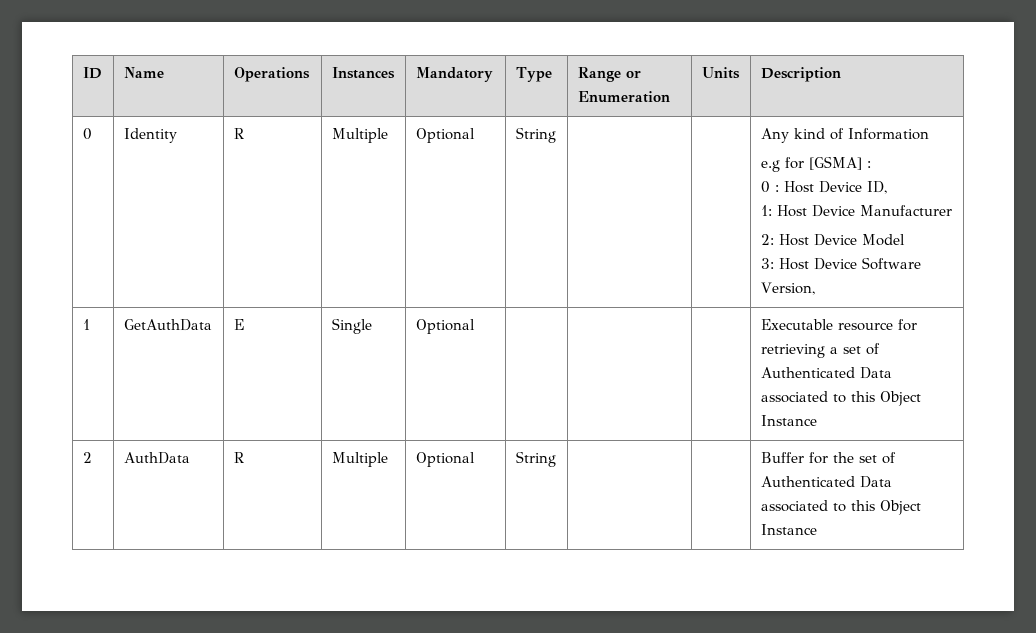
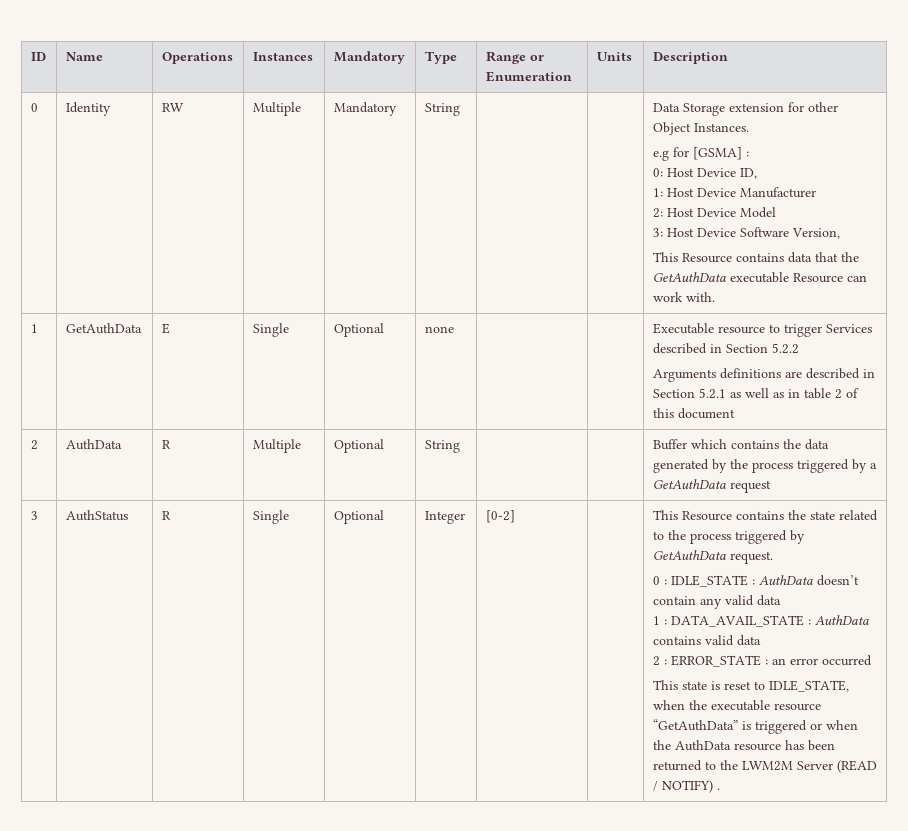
- R | Multiple | Optional | String | | | Any kind of Information
+ RW | Multiple | Mandatory | String | | | Data Storage extension for other Object Instances.
- 0 : Host Device ID,
+ 0: Host Device ID,
+ This Resource contains data that the GetAuthData executable Resource can work with.
- 1 | GetAuthData | E | Single | Optional | | | | Executable resource for retrieving a set of Authenticated Data associated to this Object Instance
+ 1 | GetAuthData | E | Single | Optional | none | | | Executable resource to trigger Services described in Section 5.2.2
+ Arguments definitions are described in Section 5.2.1 as well as in table 2 of this document
- 2 | AuthData | R | Multiple | Optional | String | | | Buffer for the set of Authenticated Data associated to this Object Instance
+ 2 | AuthData | R | Multiple | Optional | String | | | Buffer which contains the data generated by the process triggered by a GetAuthData request
+ 3 | AuthStatus | R | Single | Optional | Integer | [0-2] | | This Resource contains the state related to the process triggered by GetAuthData request.
+ 0 : IDLE_STATE : AuthData doesn’t contain any valid data
+ 1 : DATA_AVAIL_STATE : AuthData contains valid data
+ 2 : ERROR_STATE : an error occurred
+ This state is reset to IDLE_STATE, when the executable resource “GetAuthData” is triggered or when the AuthData resource has been returned to the LWM2M Server (READ / NOTIFY) .

